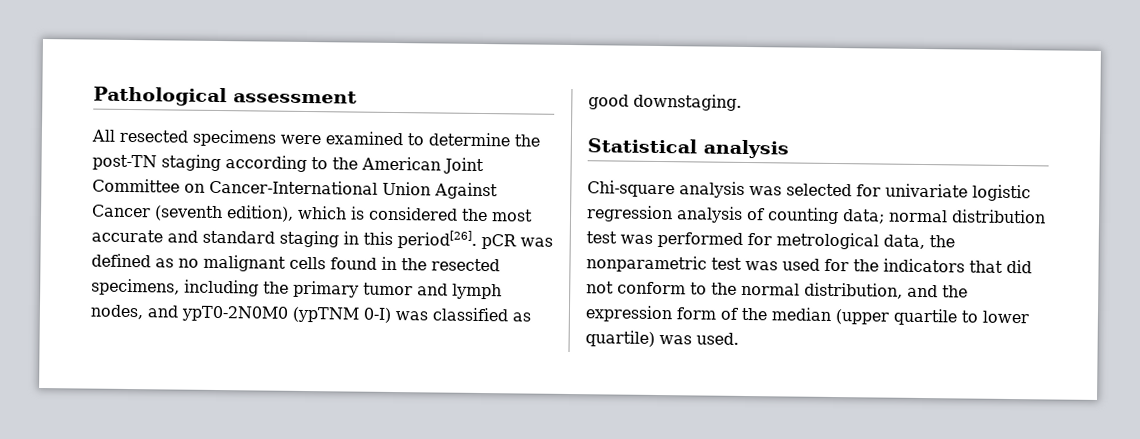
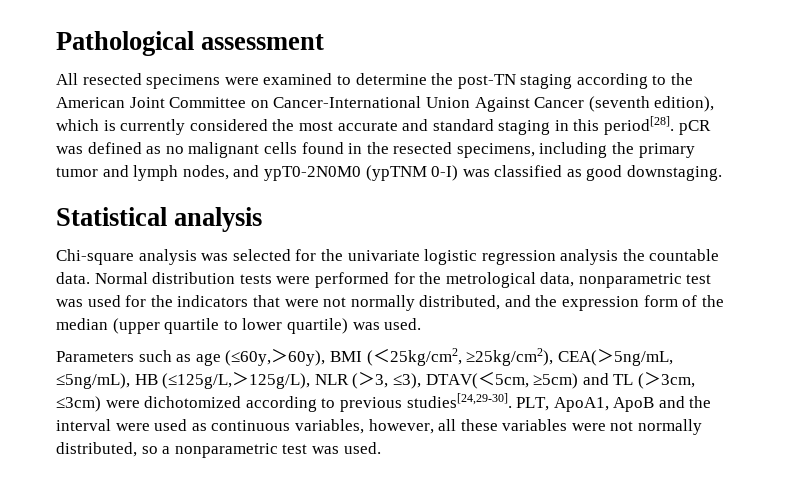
- All resected specimens were examined to determine the post-TN staging according to the American Joint Committee on Cancer-International Union Against Cancer (seventh edition), which is considered the most accurate and standard staging in this period[26]. pCR was defined as no malignant cells found in the resected specimens, including the primary tumor and lymph nodes, and ypT0-2N0M0 (ypTNM 0-I) was classified as good downstaging.
+ All resected specimens were examined to determine the post-TN staging according to the American Joint Committee on Cancer-International Union Against Cancer (seventh edition), which is currently considered the most accurate and standard staging in this period[28]. pCR was defined as no malignant cells found in the resected specimens, including the primary tumor and lymph nodes, and ypT0-2N0M0 (ypTNM 0-I) was classified as good downstaging.
- Chi-square analysis was selected for univariate logistic regression analysis of counting data; normal distribution test was performed for metrological data, the nonparametric test was used for the indicators that did not conform to the normal distribution, and the expression form of the median (upper quartile to lower quartile) was used.
+ Chi-square analysis was selected for the univariate logistic regression analysis the countable data. Normal distribution tests were performed for the metrological data, nonparametric test was used for the indicators that were not normally distributed, and the expression form of the median (upper quartile to lower quartile) was used.
+ Parameters such as age (≤60y,＞60y), BMI (＜25kg/cm2, ≥25kg/cm2), CEA(＞5ng/mL, ≤5ng/mL), HB (≤125g/L,＞125g/L), NLR (＞3, ≤3), DTAV(＜5cm, ≥5cm) and TL (＞3cm, ≤3cm) were dichotomized according to previous studies[24,29-30]. PLT, ApoA1, ApoB and the interval were used as continuous variables, however, all these variables were not normally distributed, so a nonparametric test was used.

